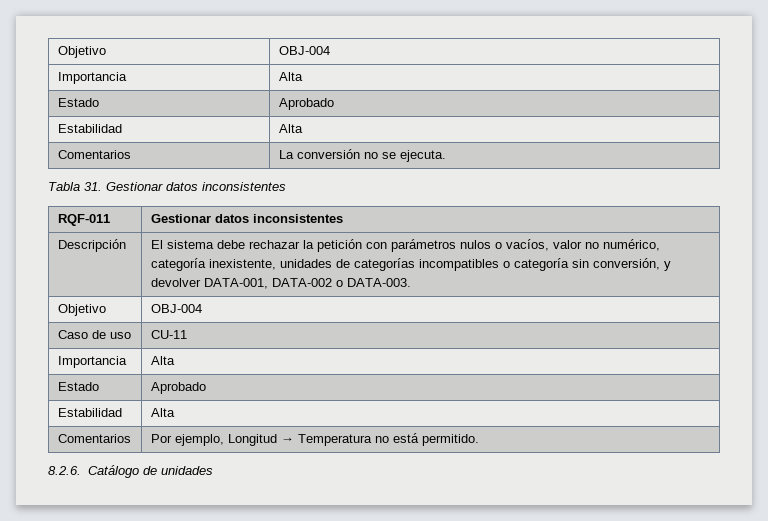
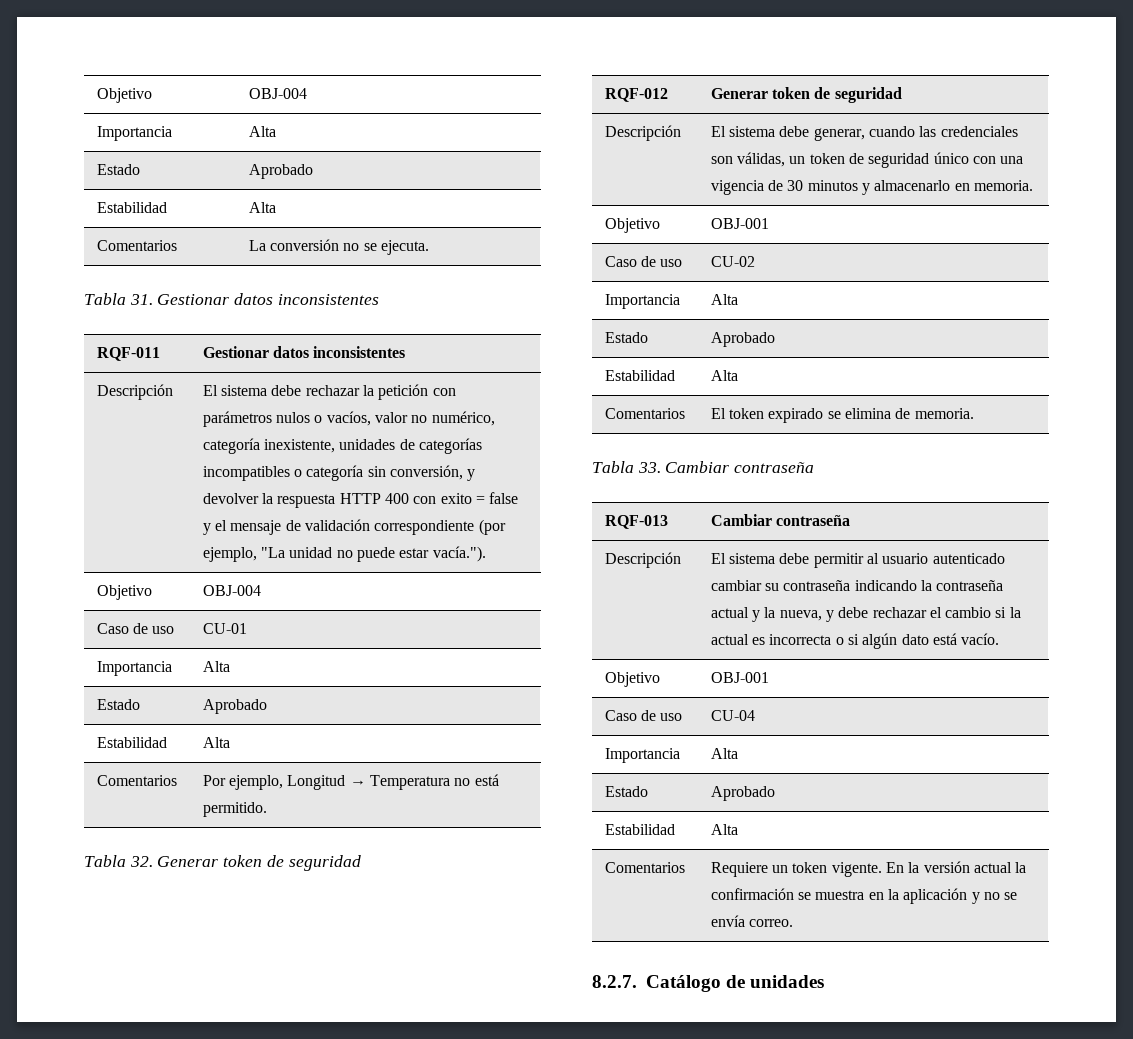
- El sistema debe rechazar la petición con parámetros nulos o vacíos, valor no numérico, categoría inexistente, unidades de categorías incompatibles o categoría sin conversión, y devolver DATA-001, DATA-002 o DATA-003.
+ El sistema debe rechazar la petición con parámetros nulos o vacíos, valor no numérico, categoría inexistente, unidades de categorías incompatibles o categoría sin conversión, y devolver la respuesta HTTP 400 con exito = false y el mensaje de validación correspondiente (por ejemplo, "La unidad no puede estar vacía.").
- Caso de uso | CU-11
+ Caso de uso | CU-01
- 8.2.6. Catálogo de unidades
+ Tabla 32. Generar token de seguridad
+ RQF-012 | Generar token de seguridad
+ Descripción | El sistema debe generar, cuando las credenciales son válidas, un token de seguridad único con una vigencia de 30 minutos y almacenarlo en memoria.
+ Objetivo | OBJ-001
+ Caso de uso | CU-02
+ Importancia | Alta
+ Estado | Aprobado
+ Estabilidad | Alta
+ Comentarios | El token expirado se elimina de memoria.
+ Tabla 33. Cambiar contraseña
+ RQF-013 | Cambiar contraseña
+ Descripción | El sistema debe permitir al usuario autenticado cambiar su contraseña indicando la contraseña actual y la nueva, y debe rechazar el cambio si la actual es incorrecta o si algún dato está vacío.
+ Objetivo | OBJ-001
+ Caso de uso | CU-04
+ Importancia | Alta
+ Estado | Aprobado
+ Estabilidad | Alta
+ Comentarios | Requiere un token vigente. En la versión actual la confirmación se muestra en la aplicación y no se envía correo.
+ 8.2.7. Catálogo de unidades

